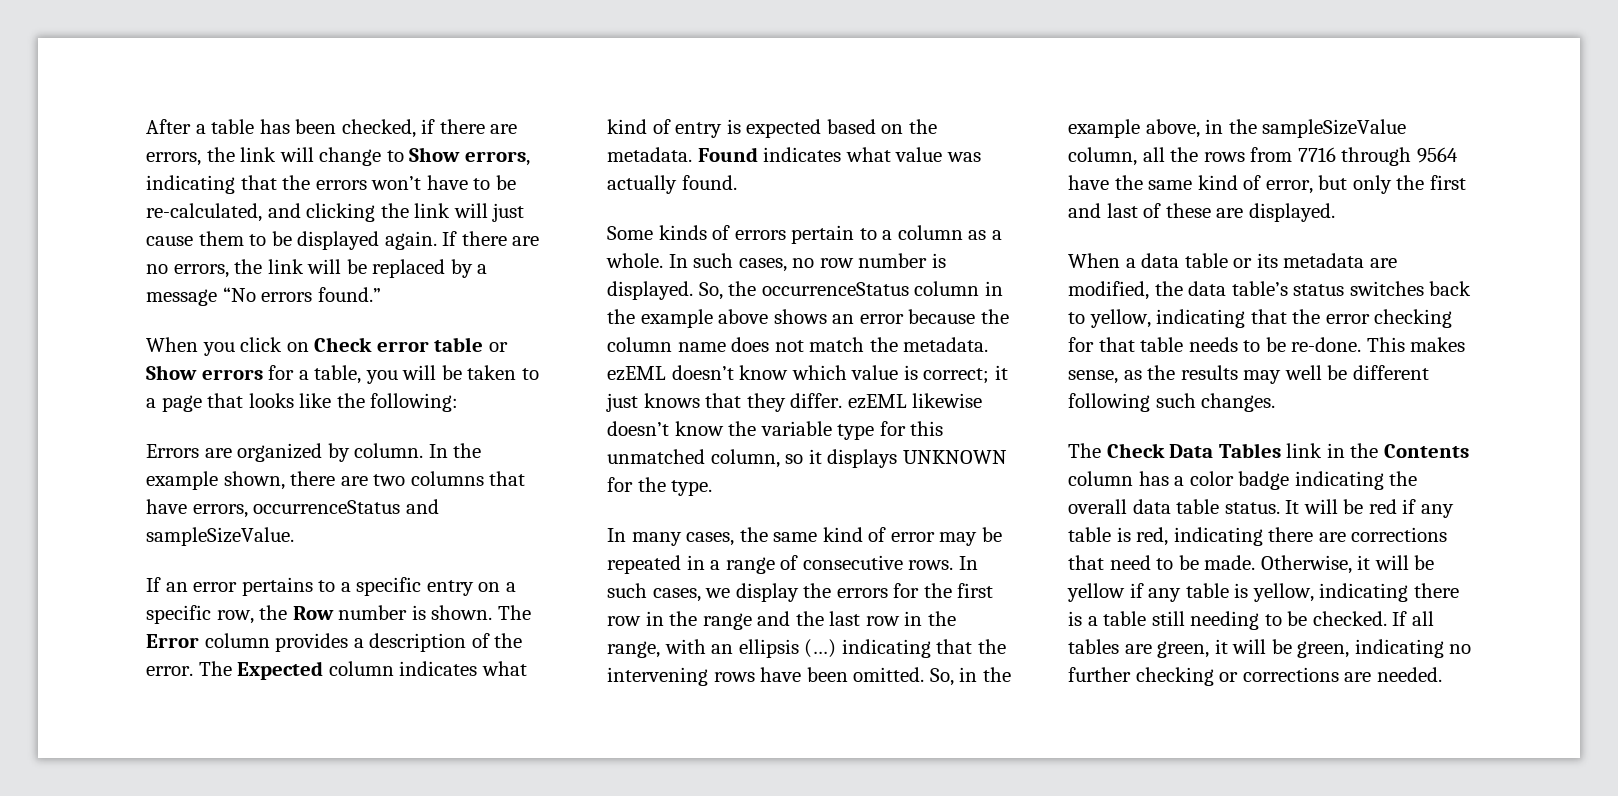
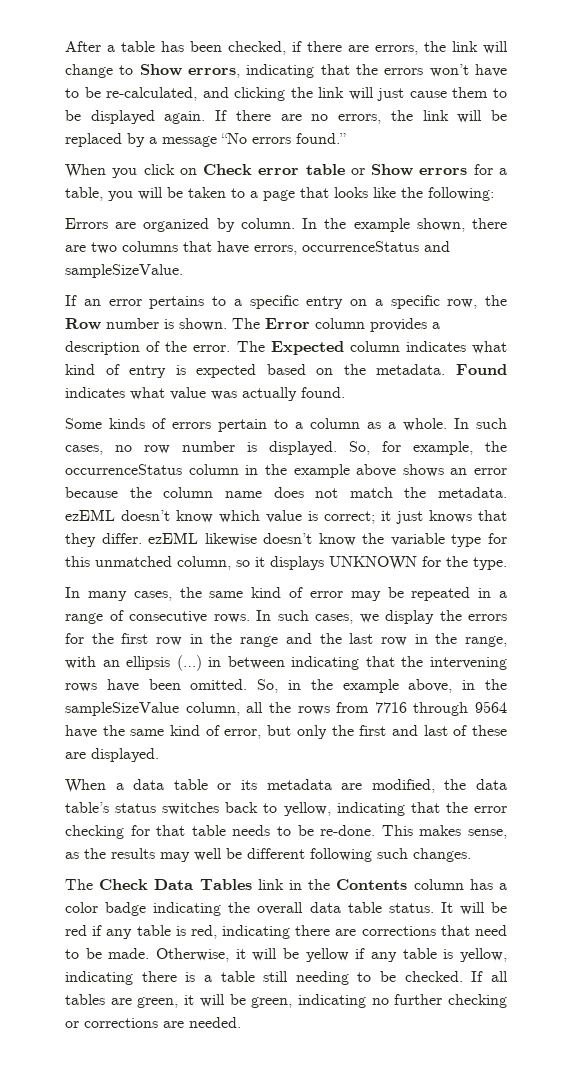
- So, the occurrenceStatus column in the example above shows an error because the column name does not match the metadata. ezEML doesn’t know which value is correct; it just knows that they differ. ezEML likewise doesn’t know the variable type for this unmatched column, so it displays UNKNOWN for the type.
+ So, for example, the occurrenceStatus column in the example above shows an error because the column name does not match the metadata. ezEML doesn’t know which value is correct; it just knows that they differ. ezEML likewise doesn’t know the variable type for this unmatched column, so it displays UNKNOWN for the type.
- In such cases, we display the errors for the first row in the range and the last row in the range, with an ellipsis (…) indicating that the intervening rows have been omitted.
+ In such cases, we display the errors for the first row in the range and the last row in the range, with an ellipsis (…) in between indicating that the intervening rows have been omitted.

